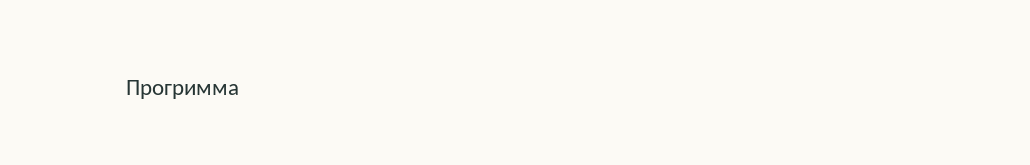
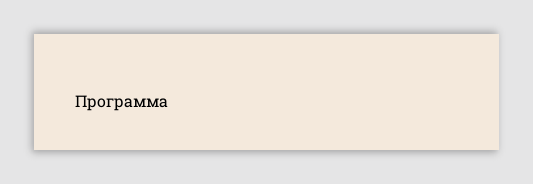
- Прогримма
+ Программа

